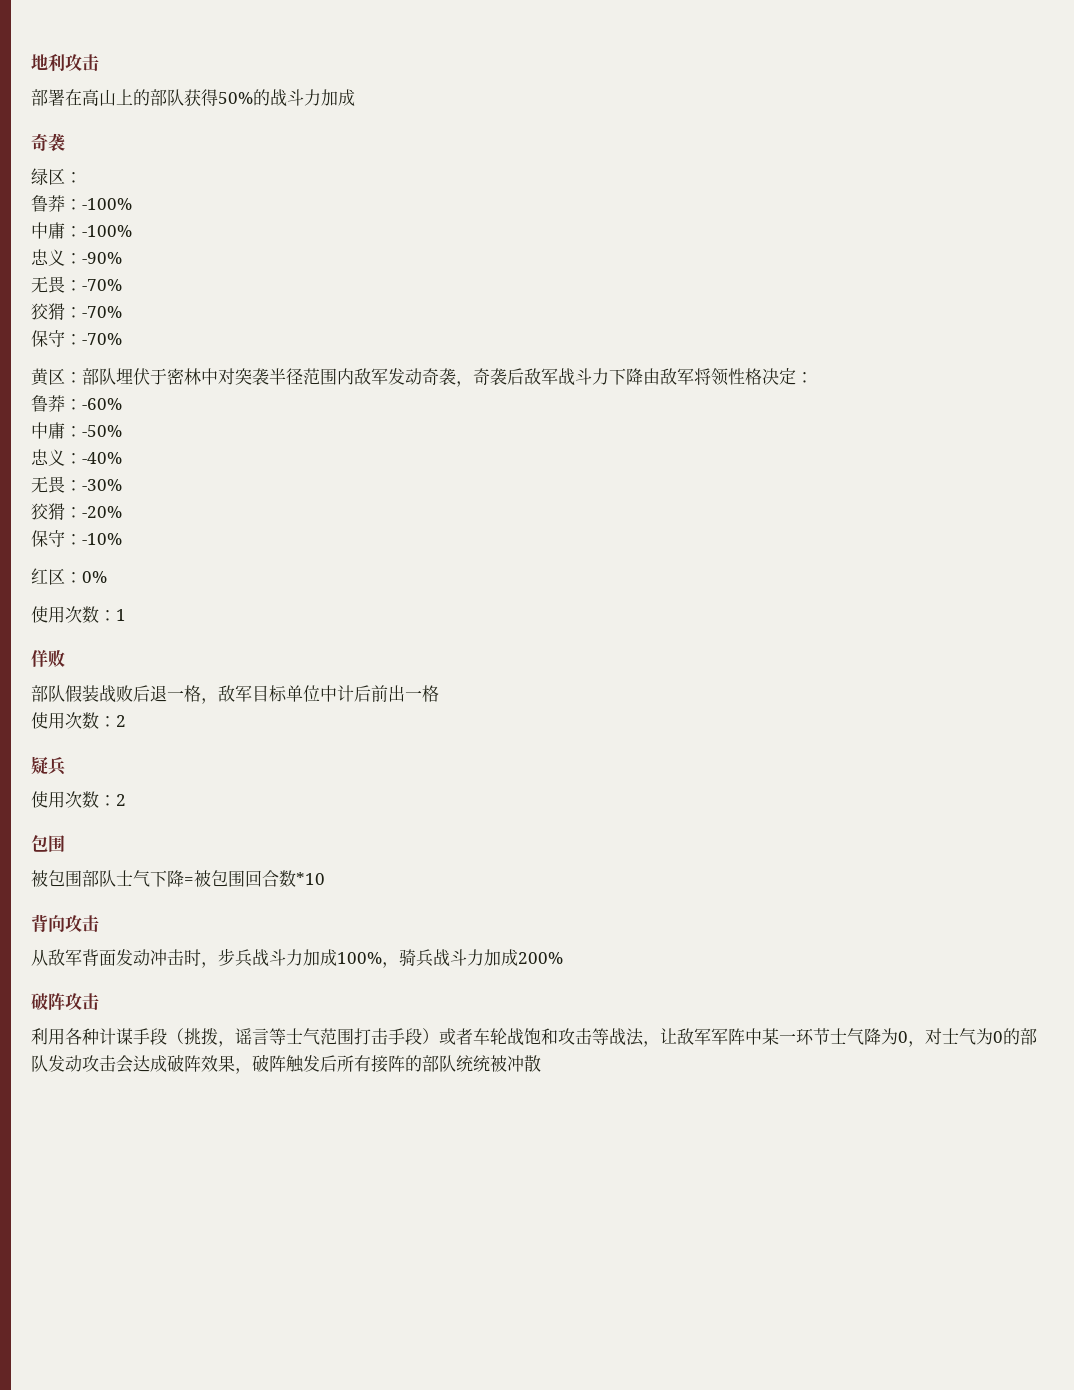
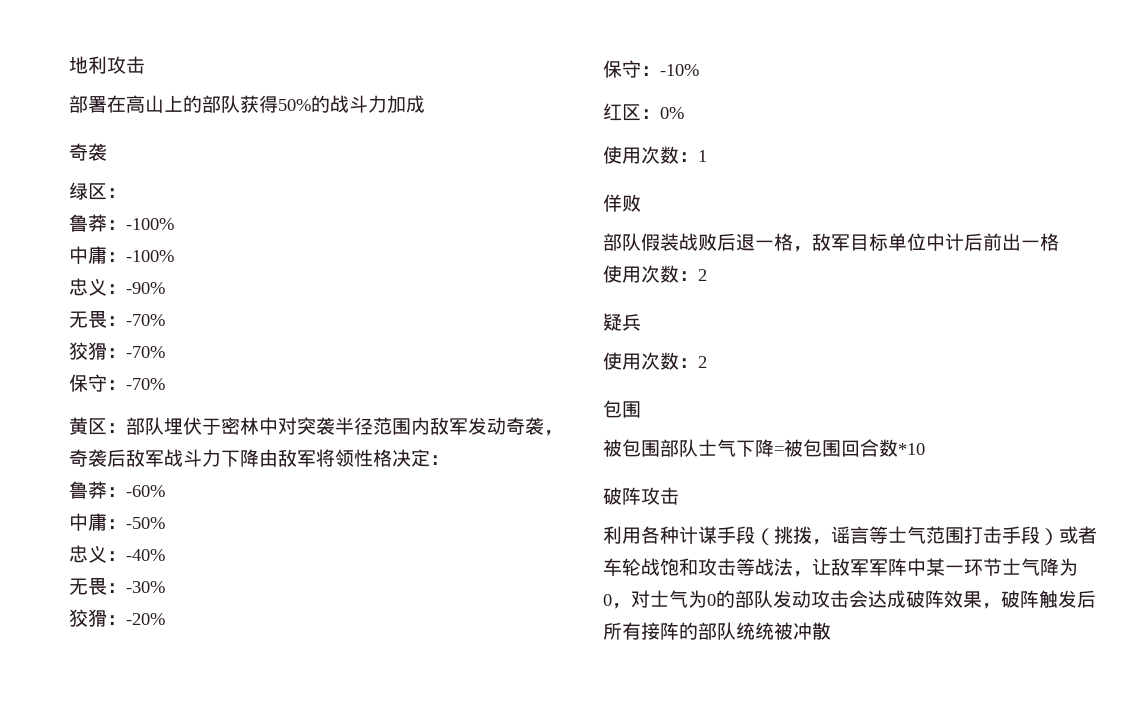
- 背向攻击
- 从敌军背面发动冲击时，步兵战斗力加成100%，骑兵战斗力加成200%

